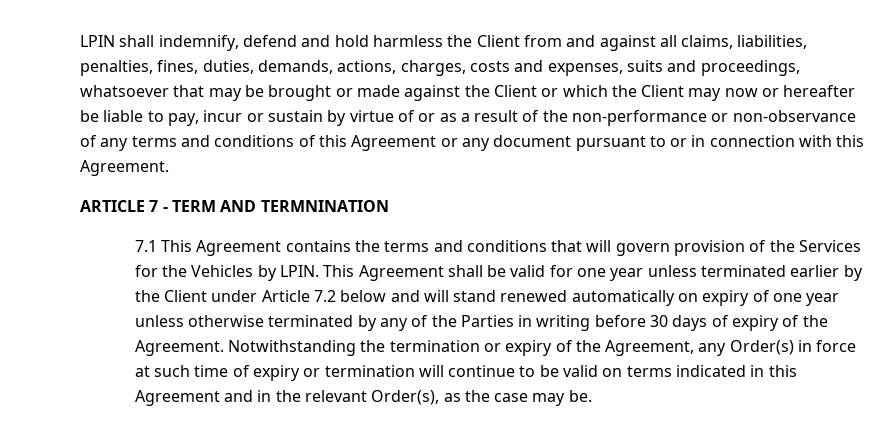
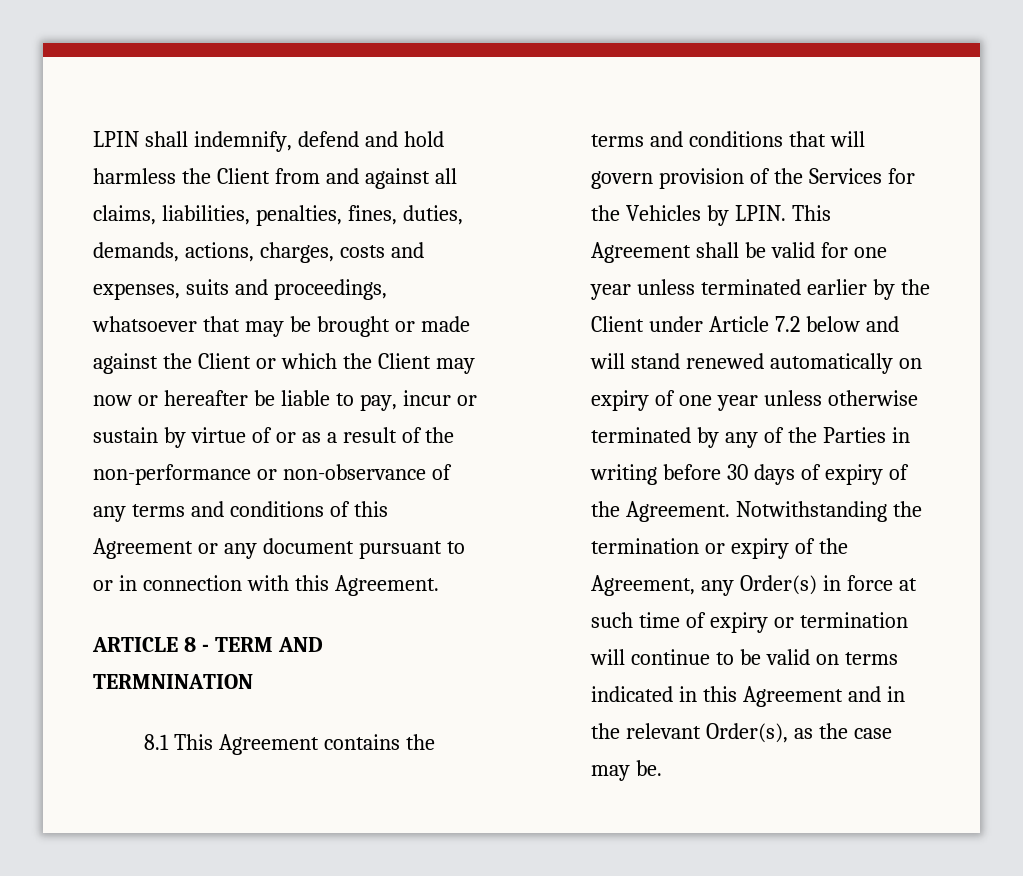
- ARTICLE 7 - TERM AND TERMNINATION
+ ARTICLE 8 - TERM AND TERMNINATION
- 7.1 This Agreement contains the terms and conditions that will govern provision of the Services for the Vehicles by LPIN.
+ 8.1 This Agreement contains the terms and conditions that will govern provision of the Services for the Vehicles by LPIN.

